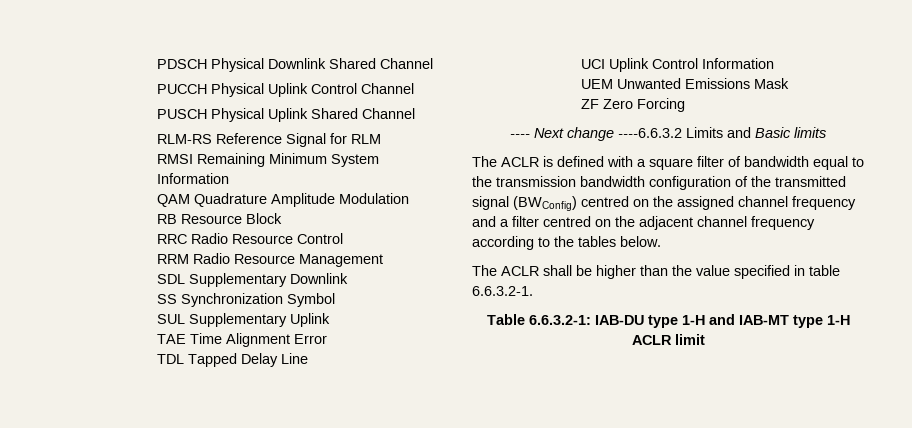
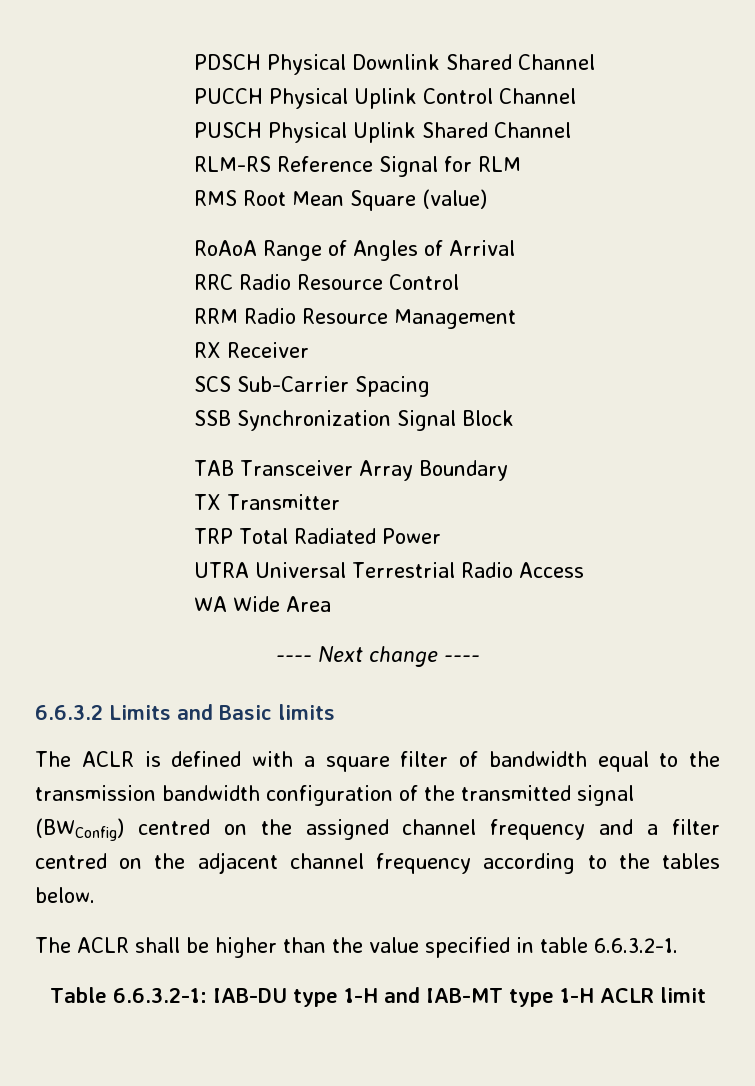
- RMSI Remaining Minimum System Information
- QAM Quadrature Amplitude Modulation
- RB Resource Block
+ RMS Root Mean Square (value)
+ RoAoA Range of Angles of Arrival
- SDL Supplementary Downlink
- SS Synchronization Symbol
- SUL Supplementary Uplink
- TAE Time Alignment Error
- TDL Tapped Delay Line
- UCI Uplink Control Information
- UEM Unwanted Emissions Mask
- ZF Zero Forcing
+ RX Receiver
+ SCS Sub-Carrier Spacing
+ SSB Synchronization Signal Block
+ TAB Transceiver Array Boundary
+ TX Transmitter
+ TRP Total Radiated Power
+ UTRA Universal Terrestrial Radio Access
+ WA Wide Area
- ---- Next change ----6.6.3.2 Limits and Basic limits
+ ---- Next change ----
+ 6.6.3.2 Limits and Basic limits

